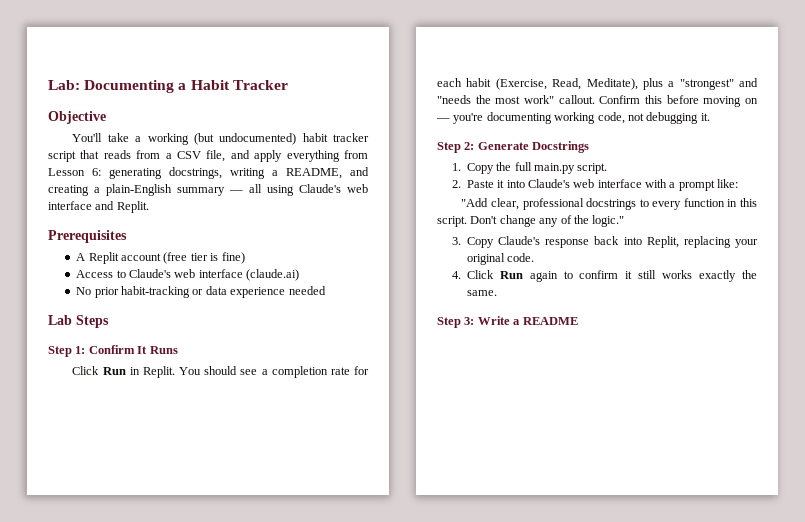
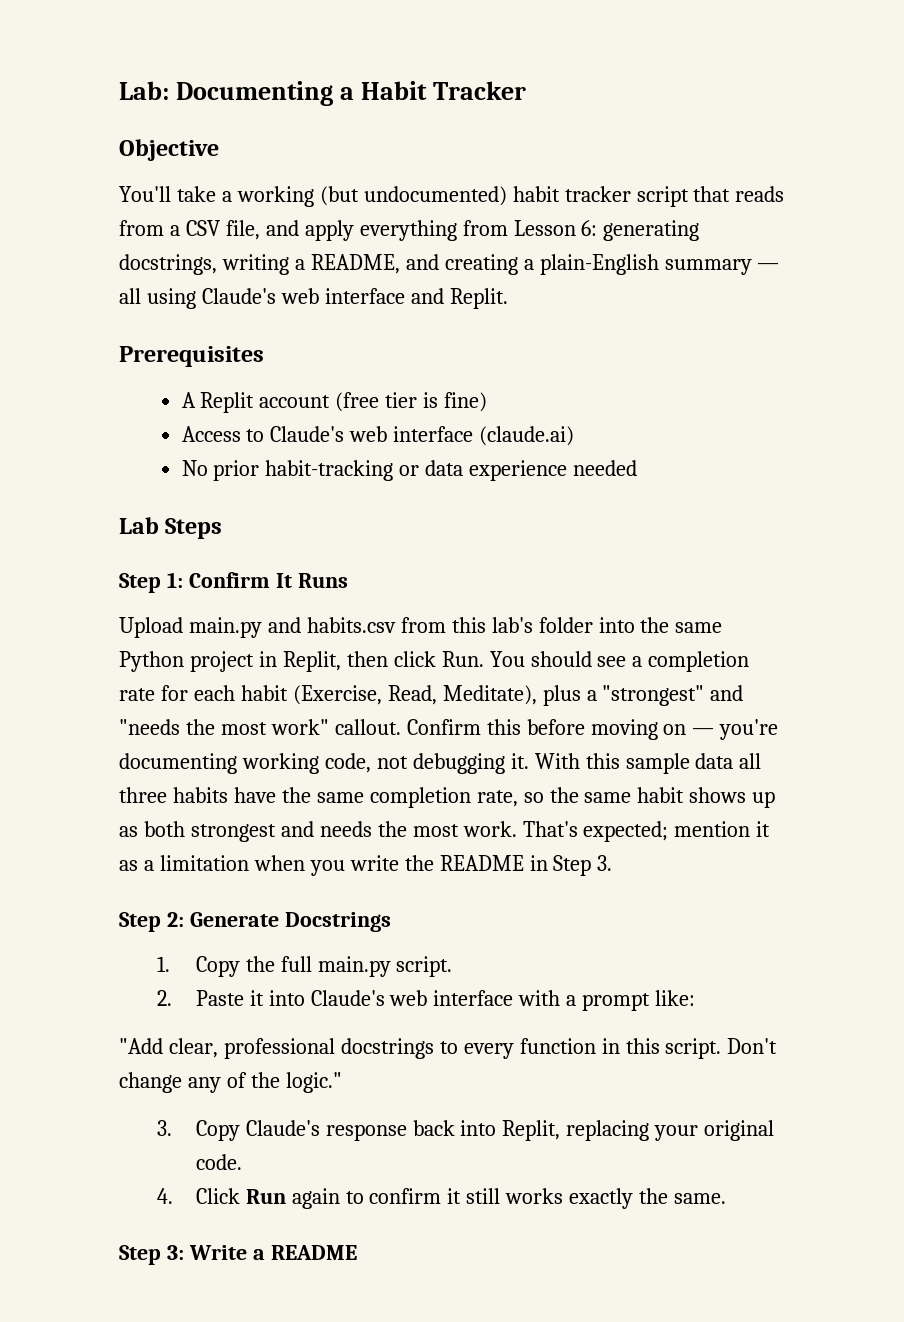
- Click Run in Replit. You should see a completion rate for each habit (Exercise, Read, Meditate), plus a "strongest" and "needs the most work" callout.
+ Upload main.py and habits.csv from this lab's folder into the same Python project in Replit, then click Run. You should see a completion rate for each habit (Exercise, Read, Meditate), plus a "strongest" and "needs the most work" callout.
+ With this sample data all three habits have the same completion rate, so the same habit shows up as both strongest and needs the most work. That's expected; mention it as a limitation when you write the README in Step 3.

